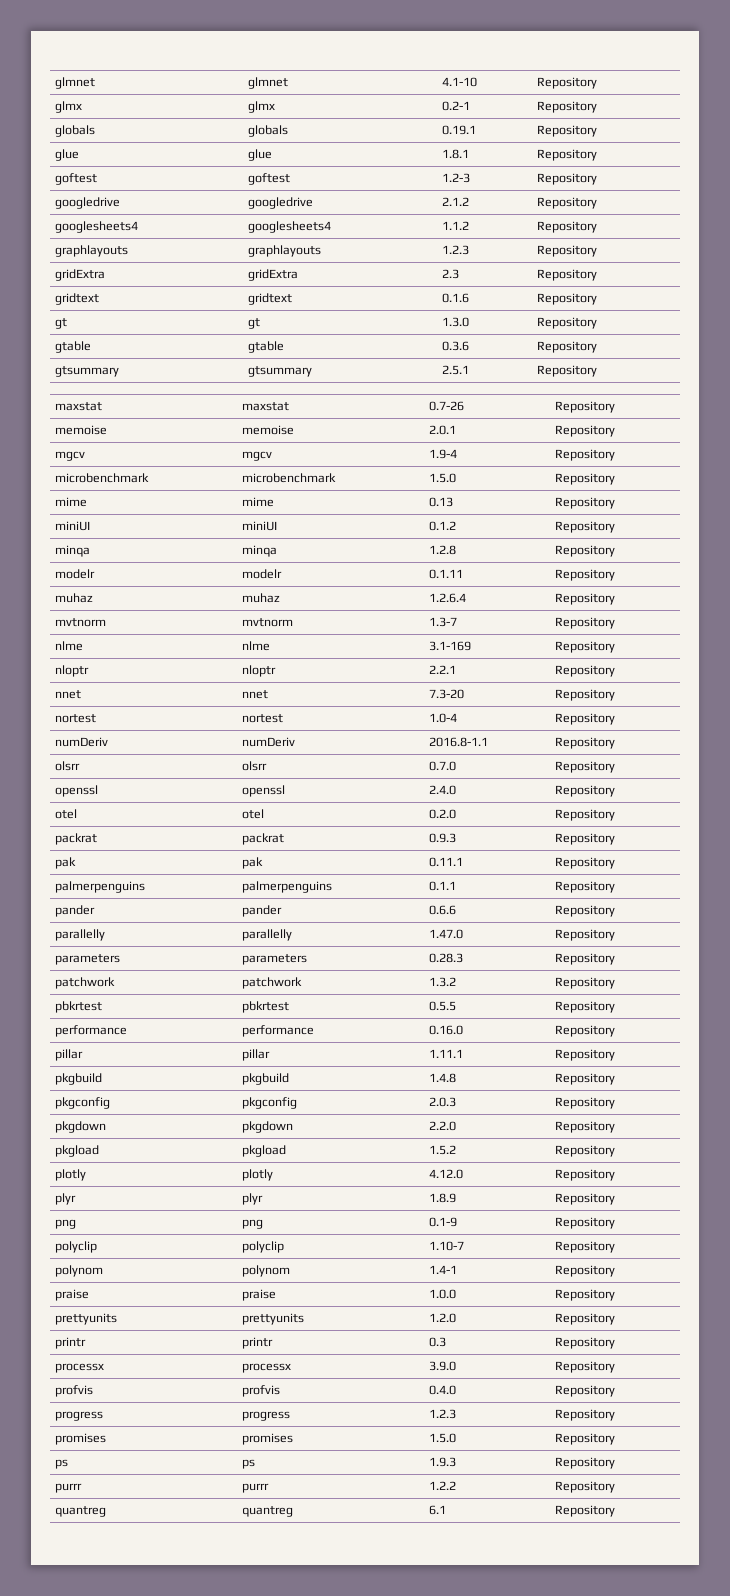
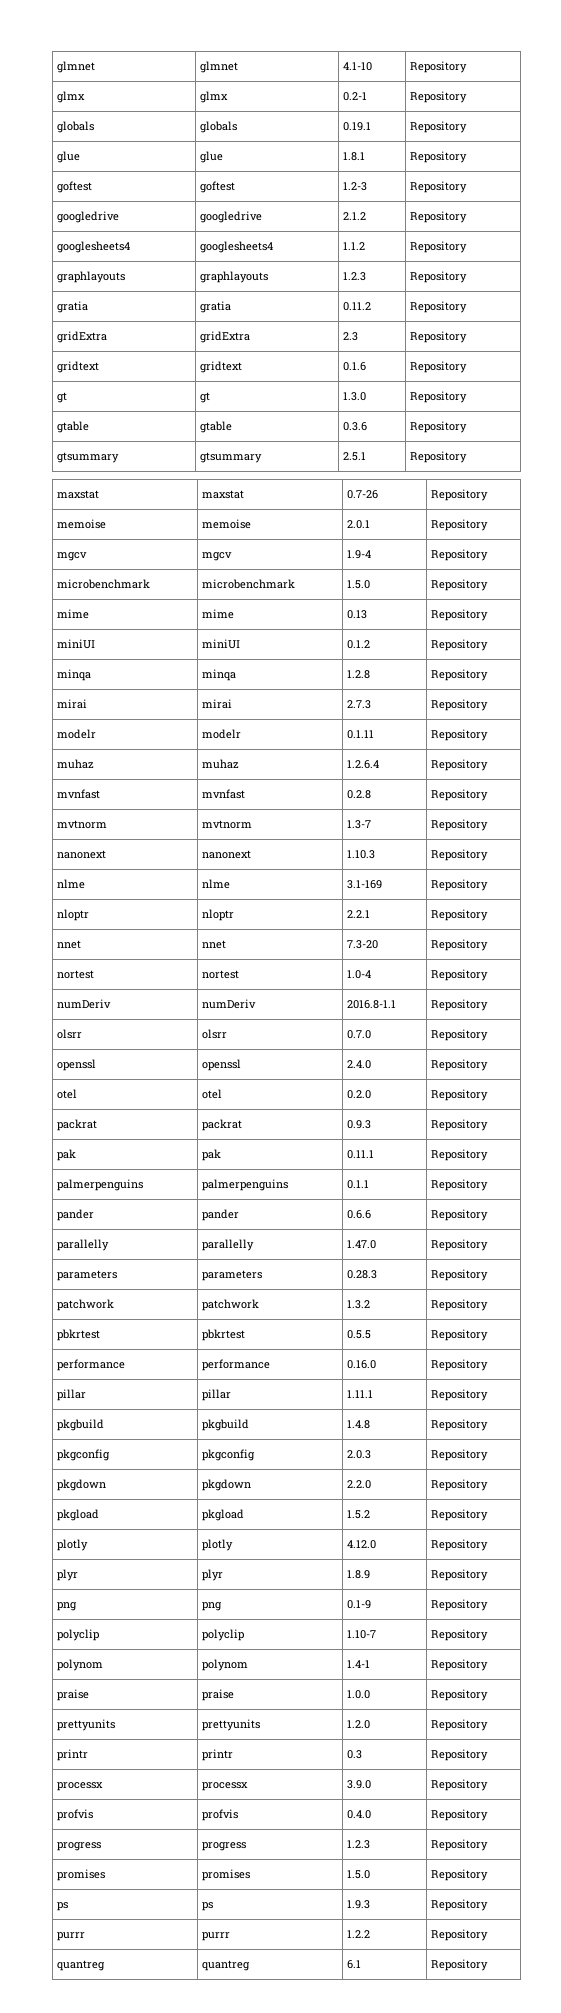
+ gratia | gratia | 0.11.2 | Repository
+ mirai | mirai | 2.7.3 | Repository
+ mvnfast | mvnfast | 0.2.8 | Repository
+ nanonext | nanonext | 1.10.3 | Repository

